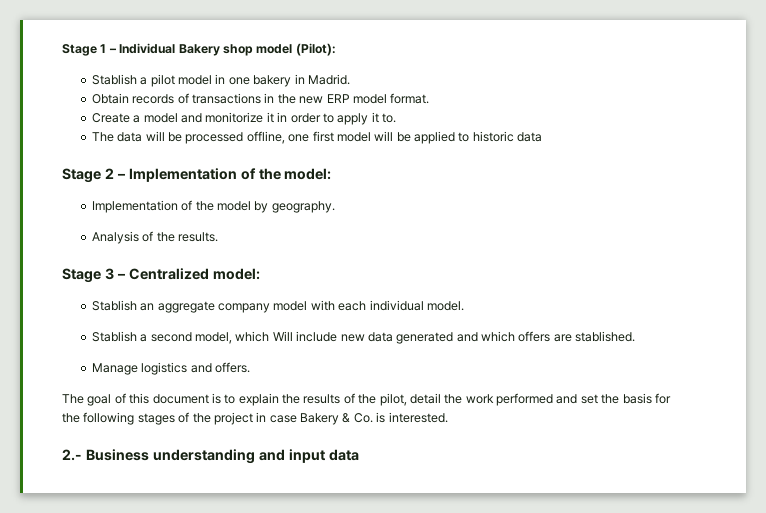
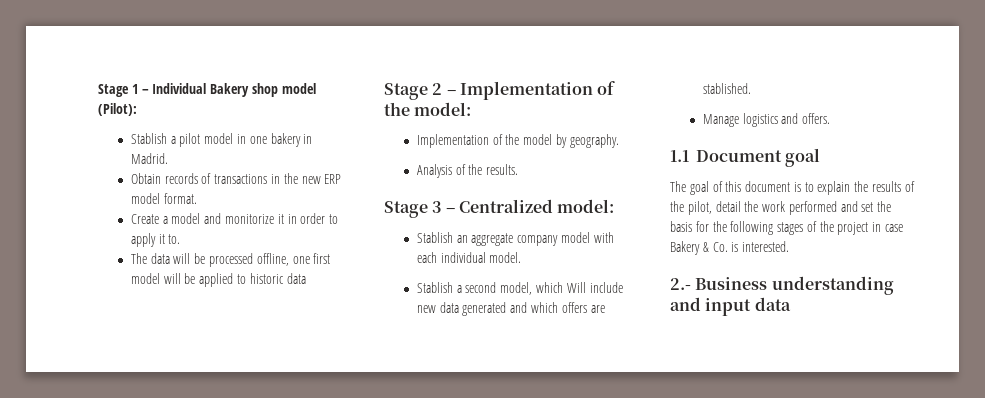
+ 1.1 Document goal

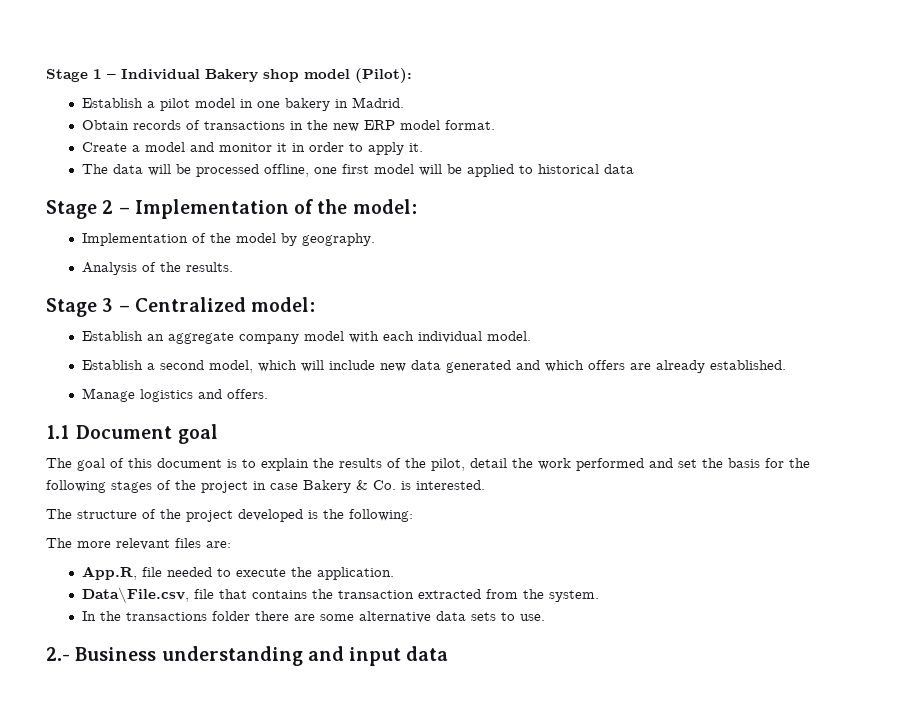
- Stablish a pilot model in one bakery in Madrid.
+ Establish a pilot model in one bakery in Madrid.
- Create a model and monitorize it in order to apply it to.
+ Create a model and monitor it in order to apply it.
- The data will be processed offline, one first model will be applied to historic data
+ The data will be processed offline, one first model will be applied to historical data
- Stablish an aggregate company model with each individual model.
+ Establish an aggregate company model with each individual model.
- Stablish a second model, which Will include new data generated and which offers are stablished.
+ Establish a second model, which will include new data generated and which offers are already established.
+ The structure of the project developed is the following:
+ The more relevant files are:
+ App.R, file needed to execute the application.
+ Data\File.csv, file that contains the transaction extracted from the system.
+ In the transactions folder there are some alternative data sets to use.

